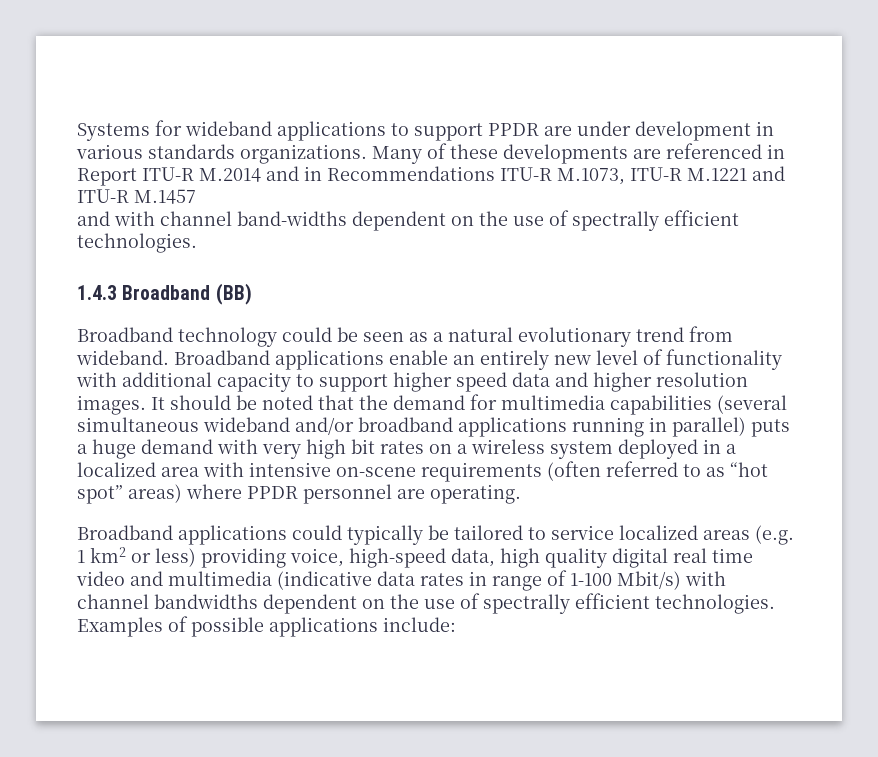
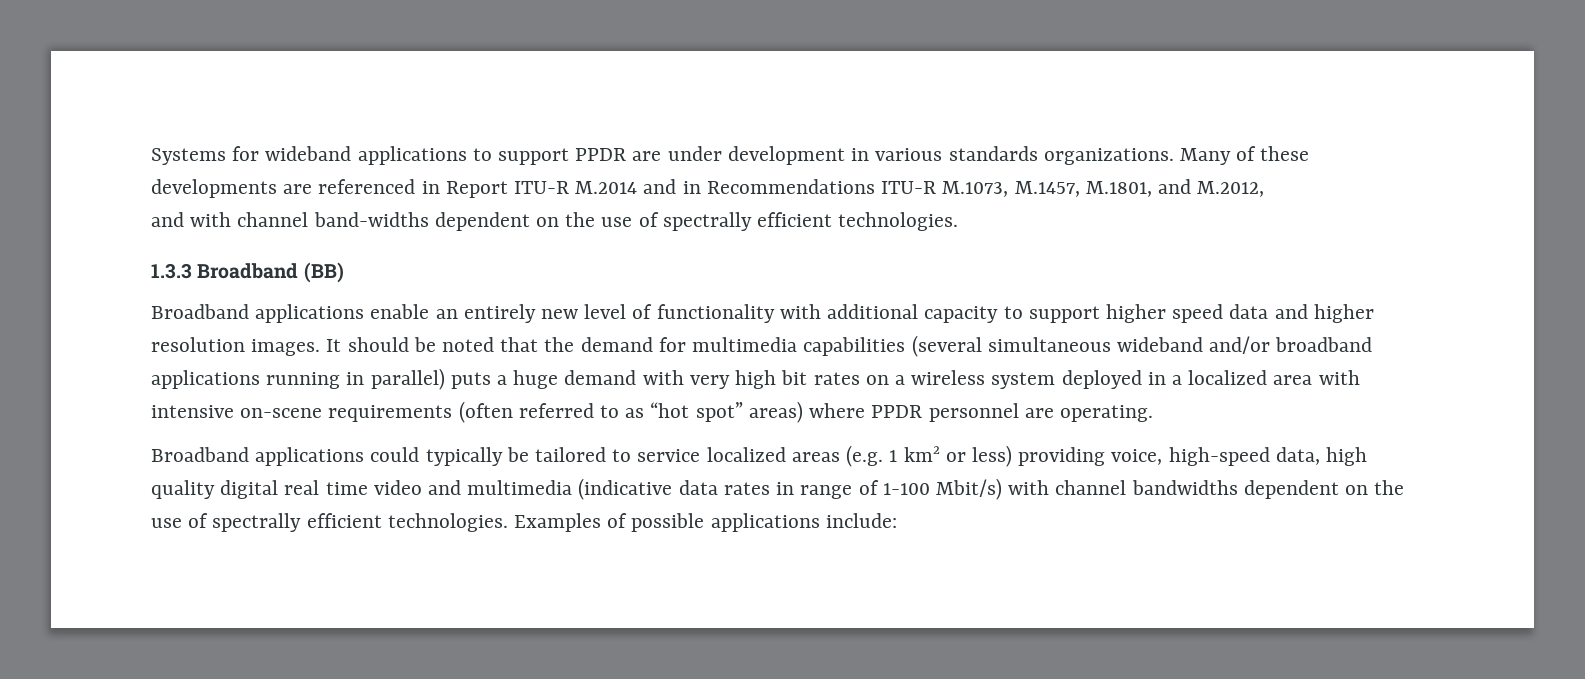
- Many of these developments are referenced in Report ITU-R M.2014 and in Recommendations ITU-R M.1073, ITU-R M.1221 and ITU-R M.1457
+ Many of these developments are referenced in Report ITU-R M.2014 and in Recommendations ITU-R M.1073, M.1457, M.1801, and M.2012,
- 1.4.3 Broadband (BB)
+ 1.3.3 Broadband (BB)
- Broadband technology could be seen as a natural evolutionary trend from wideband. Broadband applications enable an entirely new level of functionality with additional capacity to support higher speed data and higher resolution images.
+ Broadband applications enable an entirely new level of functionality with additional capacity to support higher speed data and higher resolution images.

